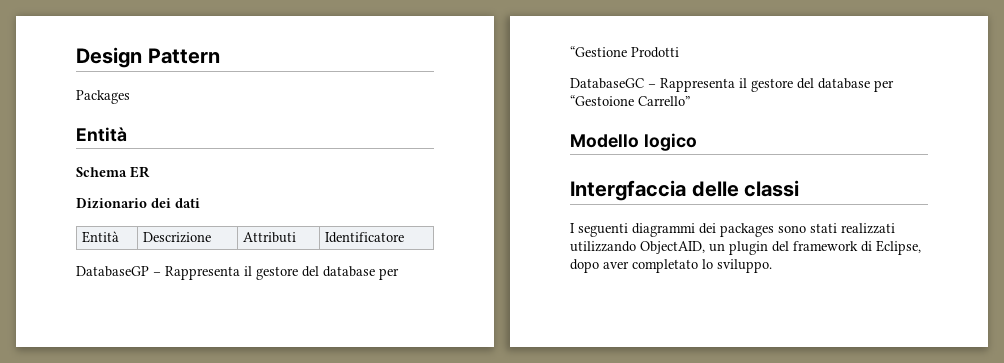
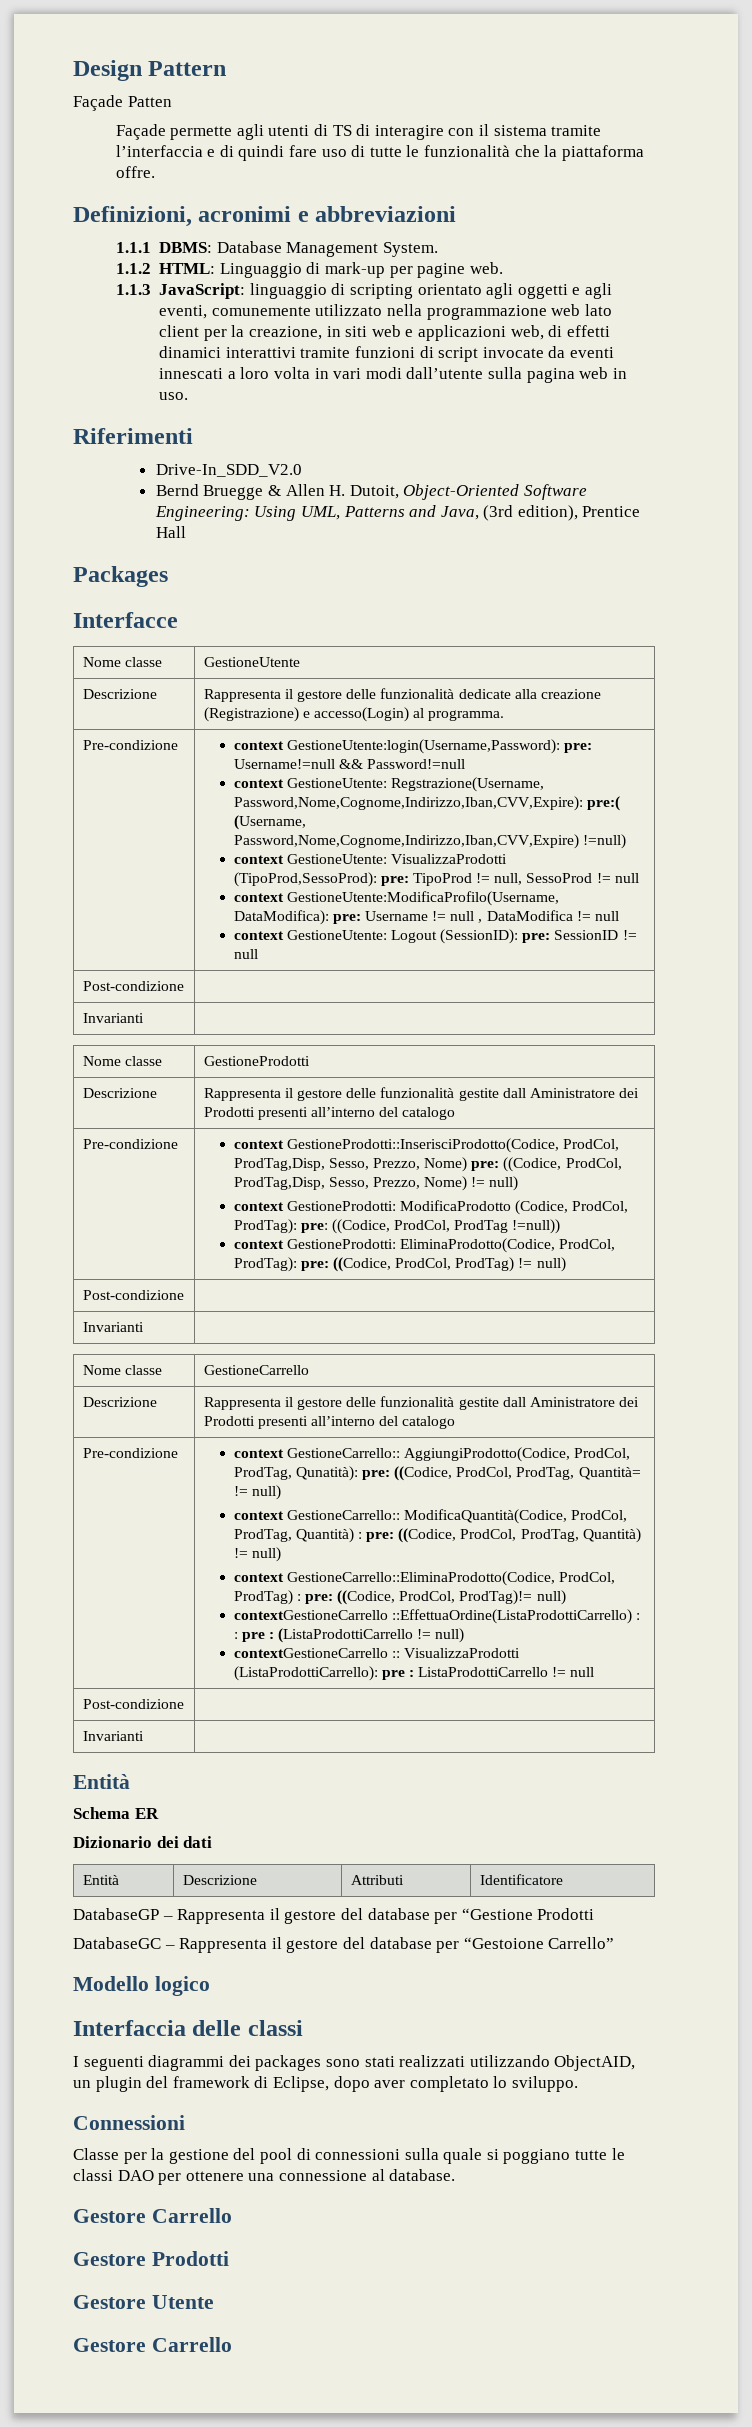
+ Façade Patten
+ Façade permette agli utenti di TS di interagire con il sistema tramite l’interfaccia e di quindi fare uso di tutte le funzionalità che la piattaforma offre.
+ Definizioni, acronimi e abbreviazioni
+ 1.1.1 DBMS: Database Management System.
+ 1.1.2 HTML: Linguaggio di mark-up per pagine web.
+ 1.1.3 JavaScript: linguaggio di scripting orientato agli oggetti e agli eventi, comunemente utilizzato nella programmazione web lato client per la creazione, in siti web e applicazioni web, di effetti dinamici interattivi tramite funzioni di script invocate da eventi innescati a loro volta in vari modi dall’utente sulla pagina web in uso.
+ Riferimenti
+ Drive-In_SDD_V2.0
+ Bernd Bruegge & Allen H. Dutoit, Object-Oriented Software Engineering: Using UML, Patterns and Java, (3rd edition), Prentice Hall
  Packages
+ Interfacce
+ Nome classe | GestioneUtente
+ Descrizione | Rappresenta il gestore delle funzionalità dedicate alla creazione (Registrazione) e accesso(Login) al programma.
+ Pre-condizione | context GestioneUtente:login(Username,Password): pre: Username!=null && Password!=null
+ context GestioneUtente: Regstrazione(Username, Password,Nome,Cognome,Indirizzo,Iban,CVV,Expire): pre:( (Username, Password,Nome,Cognome,Indirizzo,Iban,CVV,Expire) !=null)
+ context GestioneUtente: VisualizzaProdotti (TipoProd,SessoProd): pre: TipoProd != null, SessoProd != null
+ context GestioneUtente:ModificaProfilo(Username, DataModifica): pre: Username != null , DataModifica != null
+ context GestioneUtente: Logout (SessionID): pre: SessionID != null
+ Post-condizione |
+ Invarianti |
+ Nome classe | GestioneProdotti
+ Descrizione | Rappresenta il gestore delle funzionalità gestite dall Aministratore dei Prodotti presenti all’interno del catalogo
+ Pre-condizione | context GestioneProdotti::InserisciProdotto(Codice, ProdCol, ProdTag,Disp, Sesso, Prezzo, Nome) pre: ((Codice, ProdCol, ProdTag,Disp, Sesso, Prezzo, Nome) != null)
+ context GestioneProdotti: ModificaProdotto (Codice, ProdCol, ProdTag): pre: ((Codice, ProdCol, ProdTag !=null))
+ context GestioneProdotti: EliminaProdotto(Codice, ProdCol, ProdTag): pre: ((Codice, ProdCol, ProdTag) != null)
+ Post-condizione |
+ Invarianti |
+ Nome classe | GestioneCarrello
+ Descrizione | Rappresenta il gestore delle funzionalità gestite dall Aministratore dei Prodotti presenti all’interno del catalogo
+ Pre-condizione | context GestioneCarrello:: AggiungiProdotto(Codice, ProdCol, ProdTag, Qunatità): pre: ((Codice, ProdCol, ProdTag, Quantità= != null)
+ context GestioneCarrello:: ModificaQuantità(Codice, ProdCol, ProdTag, Quantità) : pre: ((Codice, ProdCol, ProdTag, Quantità) != null)
+ context GestioneCarrello::EliminaProdotto(Codice, ProdCol, ProdTag) : pre: ((Codice, ProdCol, ProdTag)!= null)
+ contextGestioneCarrello ::EffettuaOrdine(ListaProdottiCarrello) : : pre : (ListaProdottiCarrello != null)
+ contextGestioneCarrello :: VisualizzaProdotti (ListaProdottiCarrello): pre : ListaProdottiCarrello != null
+ Post-condizione |
+ Invarianti |
- Intergfaccia delle classi
+ Interfaccia delle classi
+ Connessioni
+ Classe per la gestione del pool di connessioni sulla quale si poggiano tutte le classi DAO per ottenere una connessione al database.
+ Gestore Carrello
+ Gestore Prodotti
+ Gestore Utente
+ Gestore Carrello

